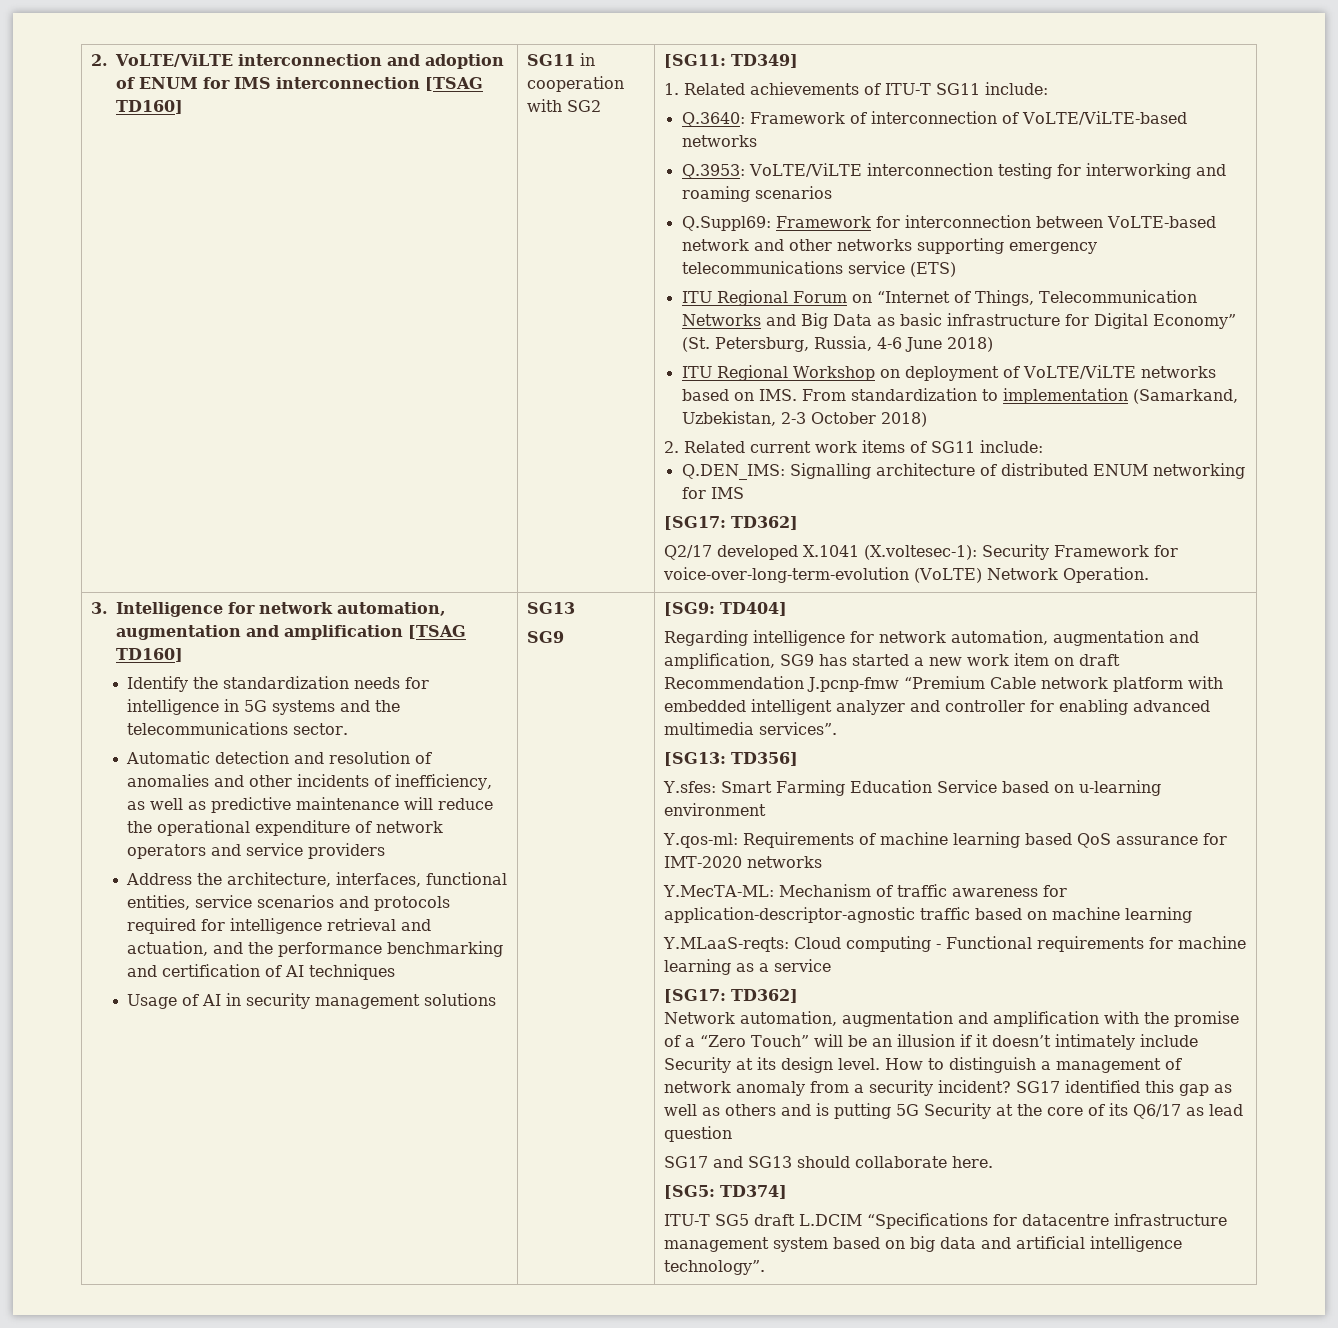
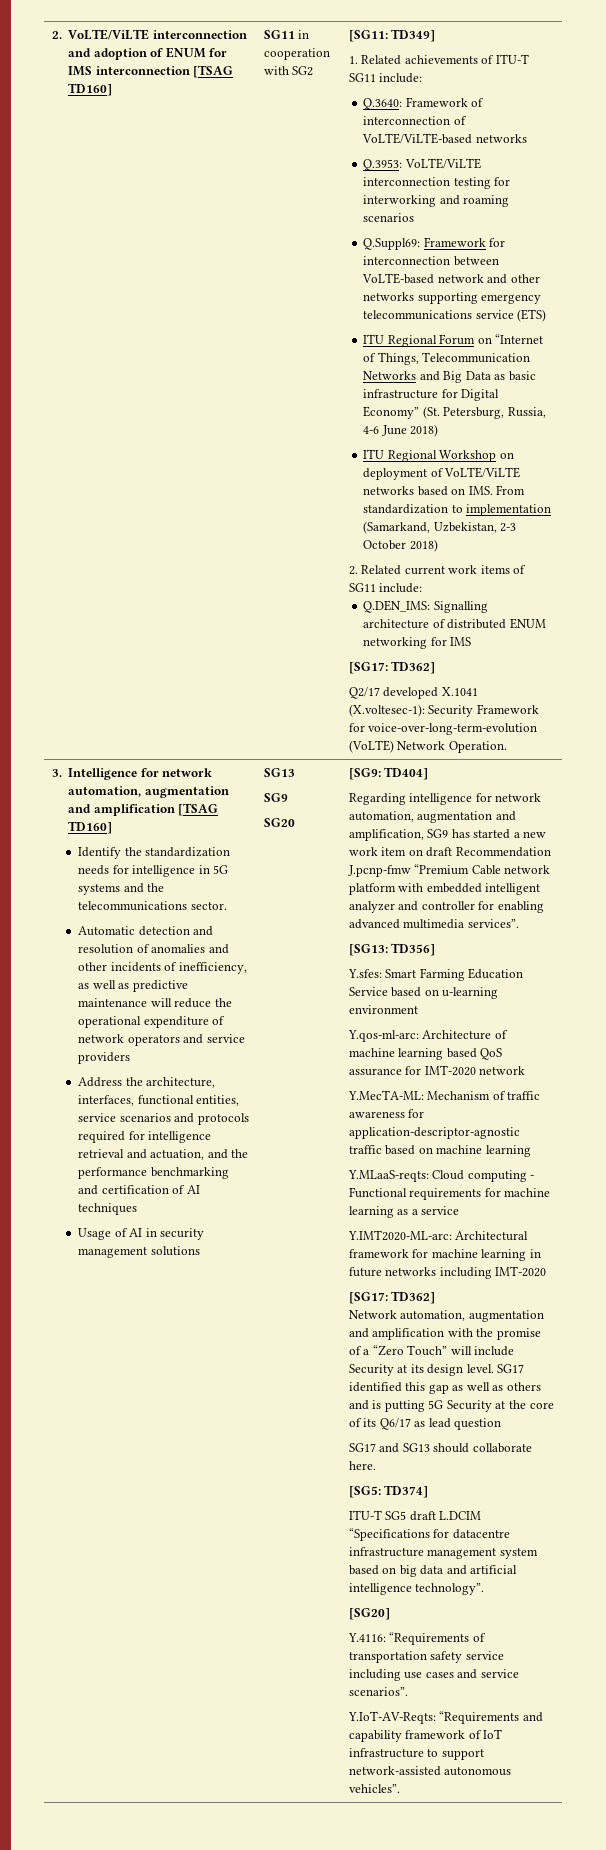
+ SG20
- Y.qos-ml: Requirements of machine learning based QoS assurance for IMT-2020 networks
+ Y.qos-ml-arc: Architecture of machine learning based QoS assurance for IMT-2020 network
+ Y.IMT2020-ML-arc: Architectural framework for machine learning in future networks including IMT-2020
- Network automation, augmentation and amplification with the promise of a “Zero Touch” will be an illusion if it doesn’t intimately include Security at its design level.
+ Network automation, augmentation and amplification with the promise of a “Zero Touch” will include Security at its design level.
- How to distinguish a management of network anomaly from a security incident?
+ [SG20]
+ Y.4116: “Requirements of transportation safety service including use cases and service scenarios”.
+ Y.IoT-AV-Reqts: “Requirements and capability framework of IoT infrastructure to support network-assisted autonomous vehicles”.

